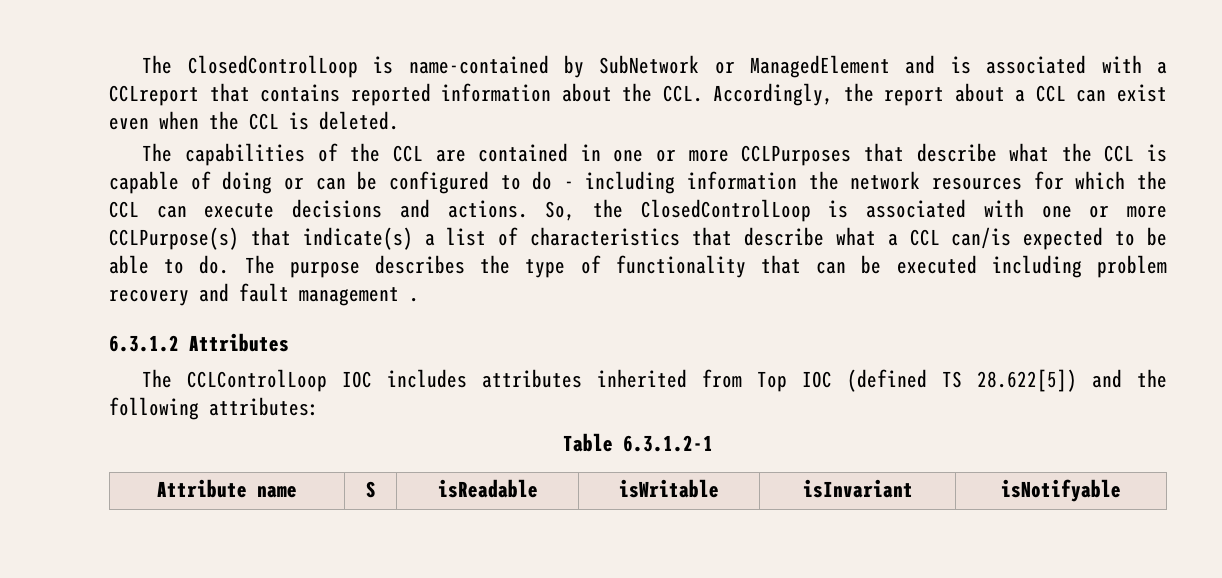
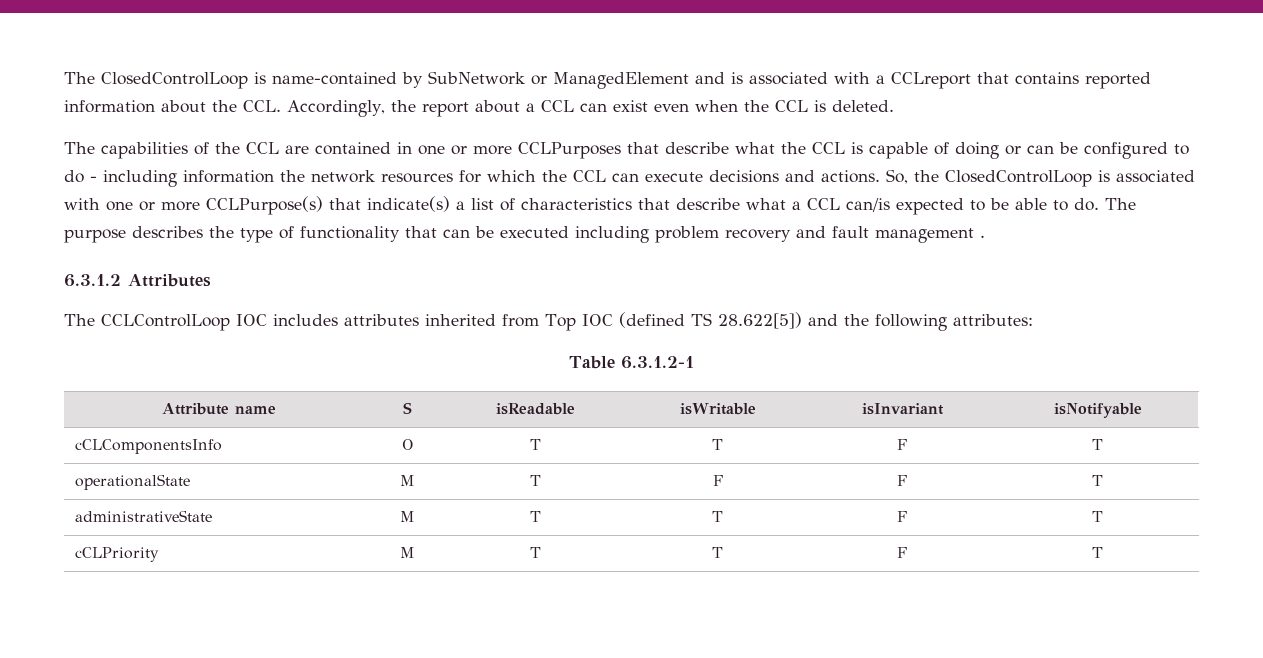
+ cCLComponentsInfo | O | T | T | F | T
+ operationalState | M | T | F | F | T
+ administrativeState | M | T | T | F | T
+ cCLPriority | M | T | T | F | T

